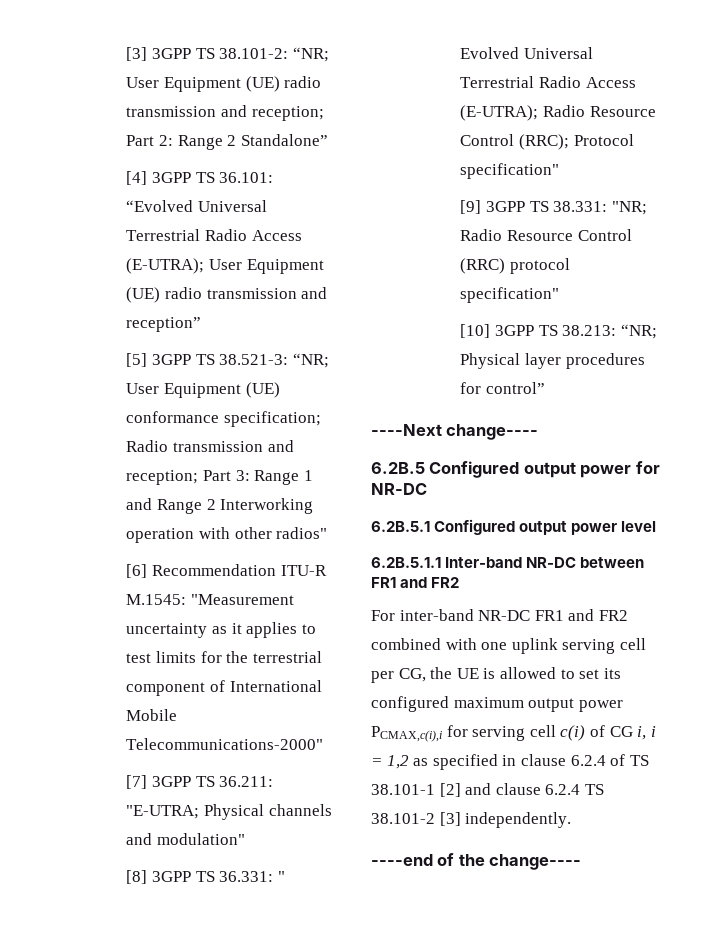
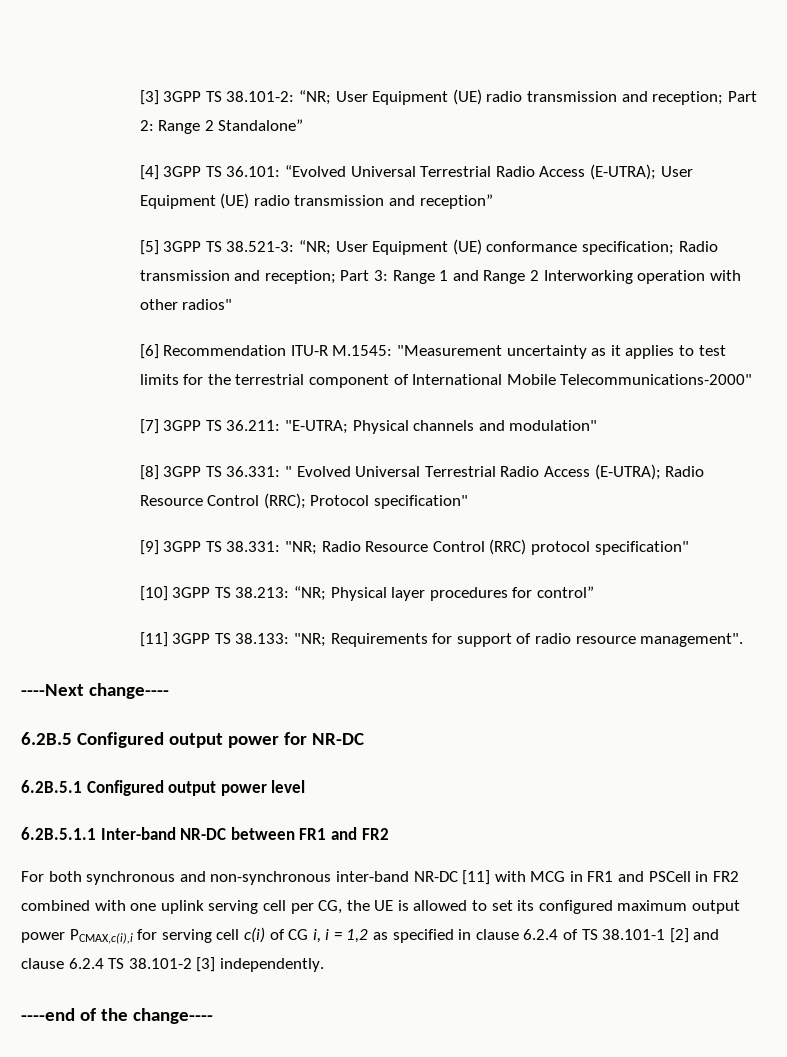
+ [11] 3GPP TS 38.133: "NR; Requirements for support of radio resource management".
- For inter-band NR-DC FR1 and FR2 combined with one uplink serving cell per CG, the UE is allowed to set its configured maximum output power PCMAX,c(i),i for serving cell c(i) of CG i, i = 1,2 as specified in clause 6.2.4 of TS 38.101-1 [2] and clause 6.2.4 TS 38.101-2 [3] independently.
+ For both synchronous and non-synchronous inter-band NR-DC [11] with MCG in FR1 and PSCell in FR2 combined with one uplink serving cell per CG, the UE is allowed to set its configured maximum output power PCMAX,c(i),i for serving cell c(i) of CG i, i = 1,2 as specified in clause 6.2.4 of TS 38.101-1 [2] and clause 6.2.4 TS 38.101-2 [3] independently.

